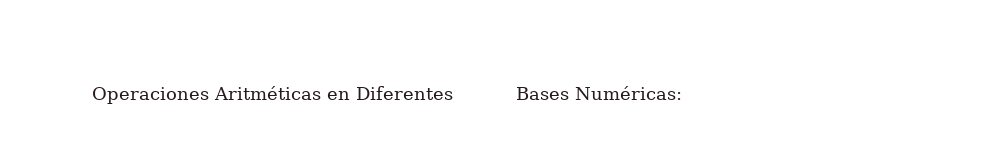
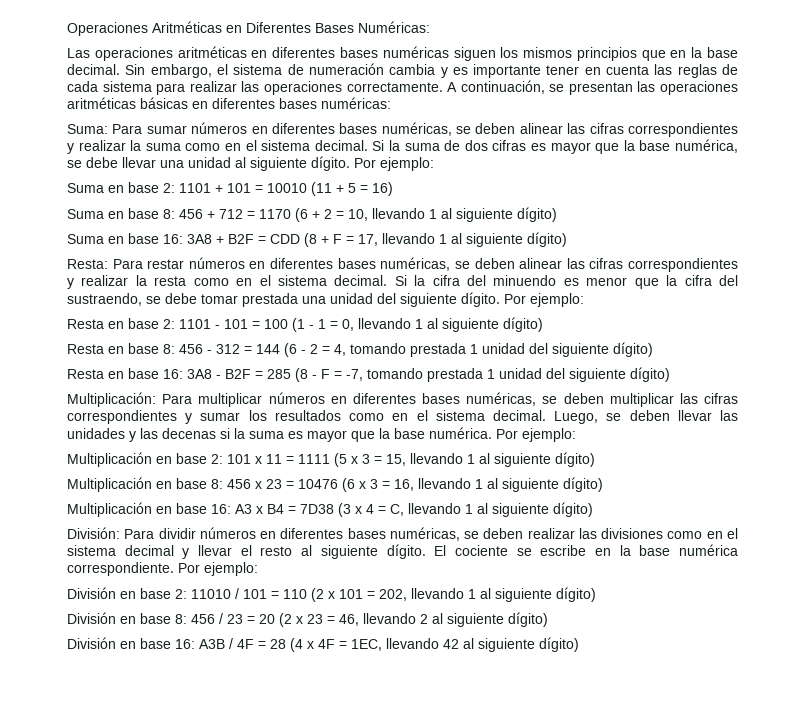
+ Las operaciones aritméticas en diferentes bases numéricas siguen los mismos principios que en la base decimal. Sin embargo, el sistema de numeración cambia y es importante tener en cuenta las reglas de cada sistema para realizar las operaciones correctamente. A continuación, se presentan las operaciones aritméticas básicas en diferentes bases numéricas:
+ Suma: Para sumar números en diferentes bases numéricas, se deben alinear las cifras correspondientes y realizar la suma como en el sistema decimal. Si la suma de dos cifras es mayor que la base numérica, se debe llevar una unidad al siguiente dígito. Por ejemplo:
+ Suma en base 2: 1101 + 101 = 10010 (11 + 5 = 16)
+ Suma en base 8: 456 + 712 = 1170 (6 + 2 = 10, llevando 1 al siguiente dígito)
+ Suma en base 16: 3A8 + B2F = CDD (8 + F = 17, llevando 1 al siguiente dígito)
+ Resta: Para restar números en diferentes bases numéricas, se deben alinear las cifras correspondientes y realizar la resta como en el sistema decimal. Si la cifra del minuendo es menor que la cifra del sustraendo, se debe tomar prestada una unidad del siguiente dígito. Por ejemplo:
+ Resta en base 2: 1101 - 101 = 100 (1 - 1 = 0, llevando 1 al siguiente dígito)
+ Resta en base 8: 456 - 312 = 144 (6 - 2 = 4, tomando prestada 1 unidad del siguiente dígito)
+ Resta en base 16: 3A8 - B2F = 285 (8 - F = -7, tomando prestada 1 unidad del siguiente dígito)
+ Multiplicación: Para multiplicar números en diferentes bases numéricas, se deben multiplicar las cifras correspondientes y sumar los resultados como en el sistema decimal. Luego, se deben llevar las unidades y las decenas si la suma es mayor que la base numérica. Por ejemplo:
+ Multiplicación en base 2: 101 x 11 = 1111 (5 x 3 = 15, llevando 1 al siguiente dígito)
+ Multiplicación en base 8: 456 x 23 = 10476 (6 x 3 = 16, llevando 1 al siguiente dígito)
+ Multiplicación en base 16: A3 x B4 = 7D38 (3 x 4 = C, llevando 1 al siguiente dígito)
+ División: Para dividir números en diferentes bases numéricas, se deben realizar las divisiones como en el sistema decimal y llevar el resto al siguiente dígito. El cociente se escribe en la base numérica correspondiente. Por ejemplo:
+ División en base 2: 11010 / 101 = 110 (2 x 101 = 202, llevando 1 al siguiente dígito)
+ División en base 8: 456 / 23 = 20 (2 x 23 = 46, llevando 2 al siguiente dígito)
+ División en base 16: A3B / 4F = 28 (4 x 4F = 1EC, llevando 42 al siguiente dígito)

